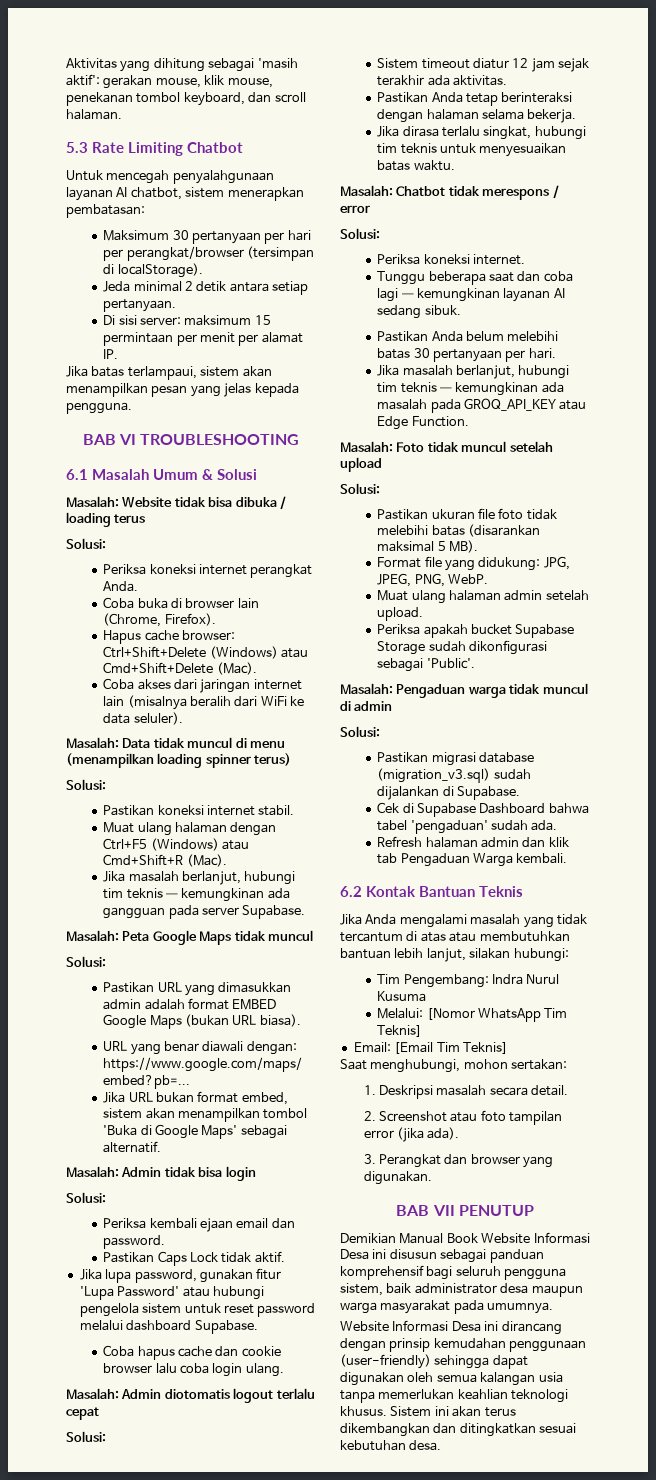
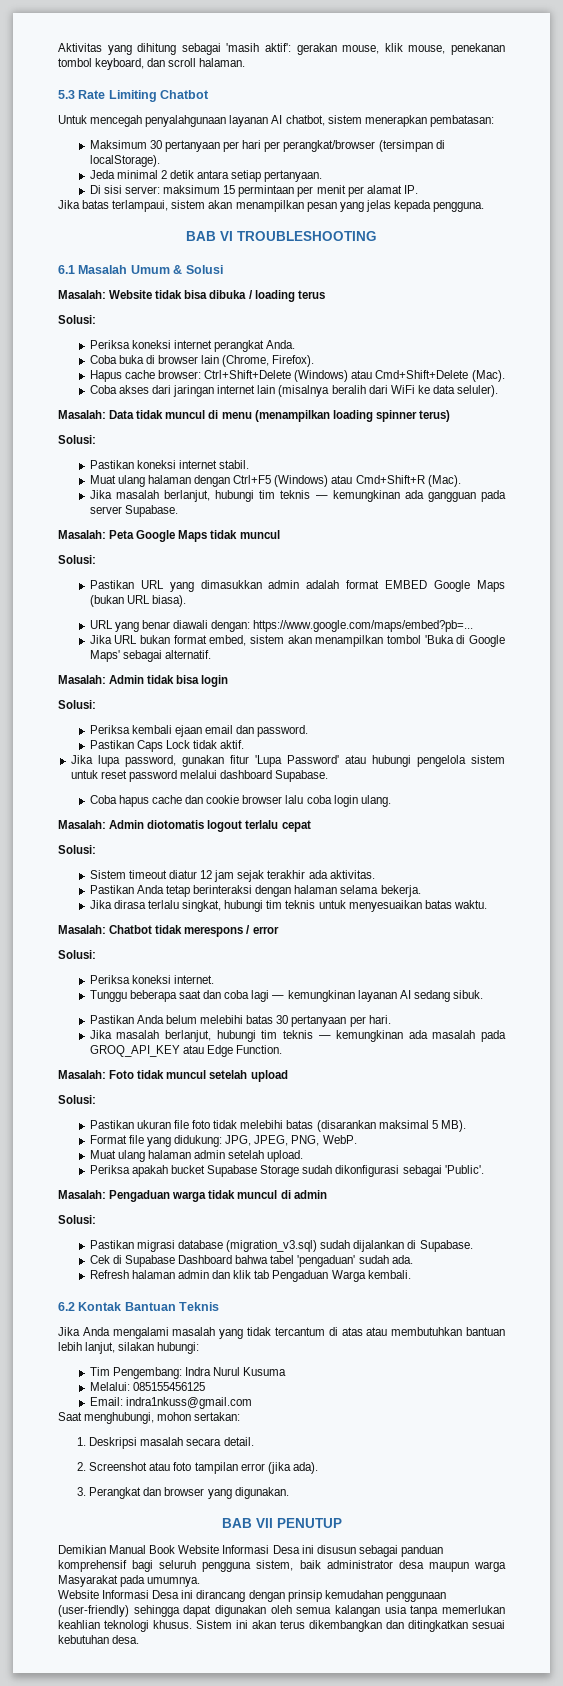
- Melalui: [Nomor WhatsApp Tim Teknis]
- Email: [Email Tim Teknis]
+ Melalui: 085155456125
+ Email: indra1nkuss@gmail.com
- Demikian Manual Book Website Informasi Desa ini disusun sebagai panduan komprehensif bagi seluruh pengguna sistem, baik administrator desa maupun warga masyarakat pada umumnya.
+ Demikian Manual Book Website Informasi Desa ini disusun sebagai panduan komprehensif bagi seluruh pengguna sistem, baik administrator desa maupun warga Masyarakat pada umumnya.

